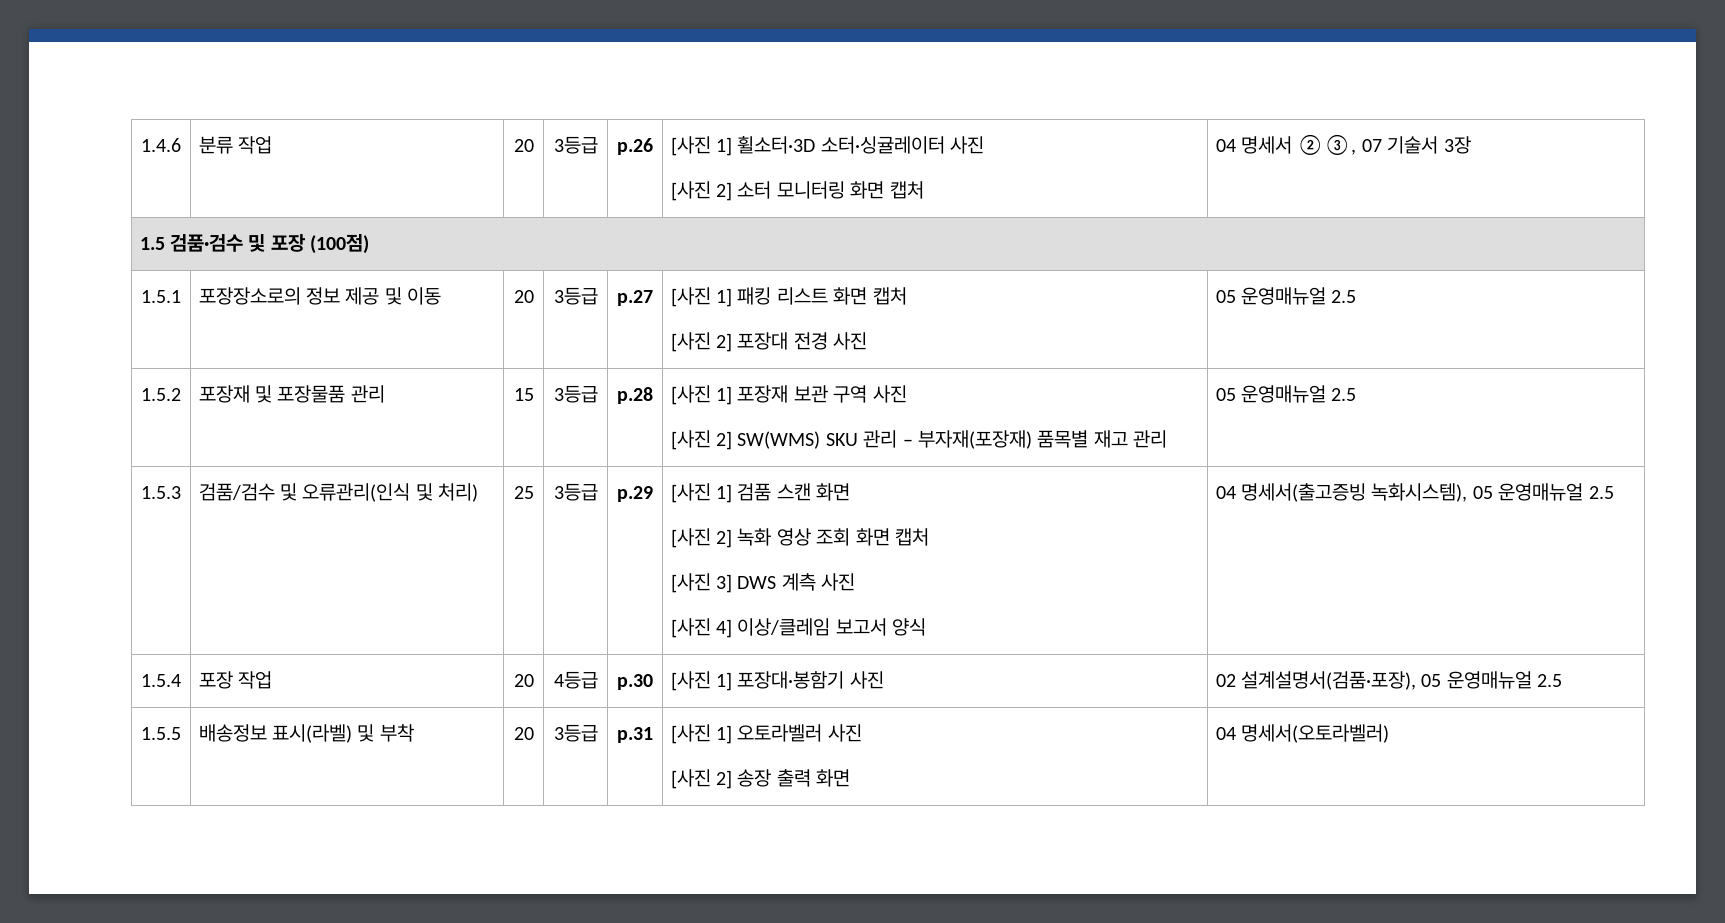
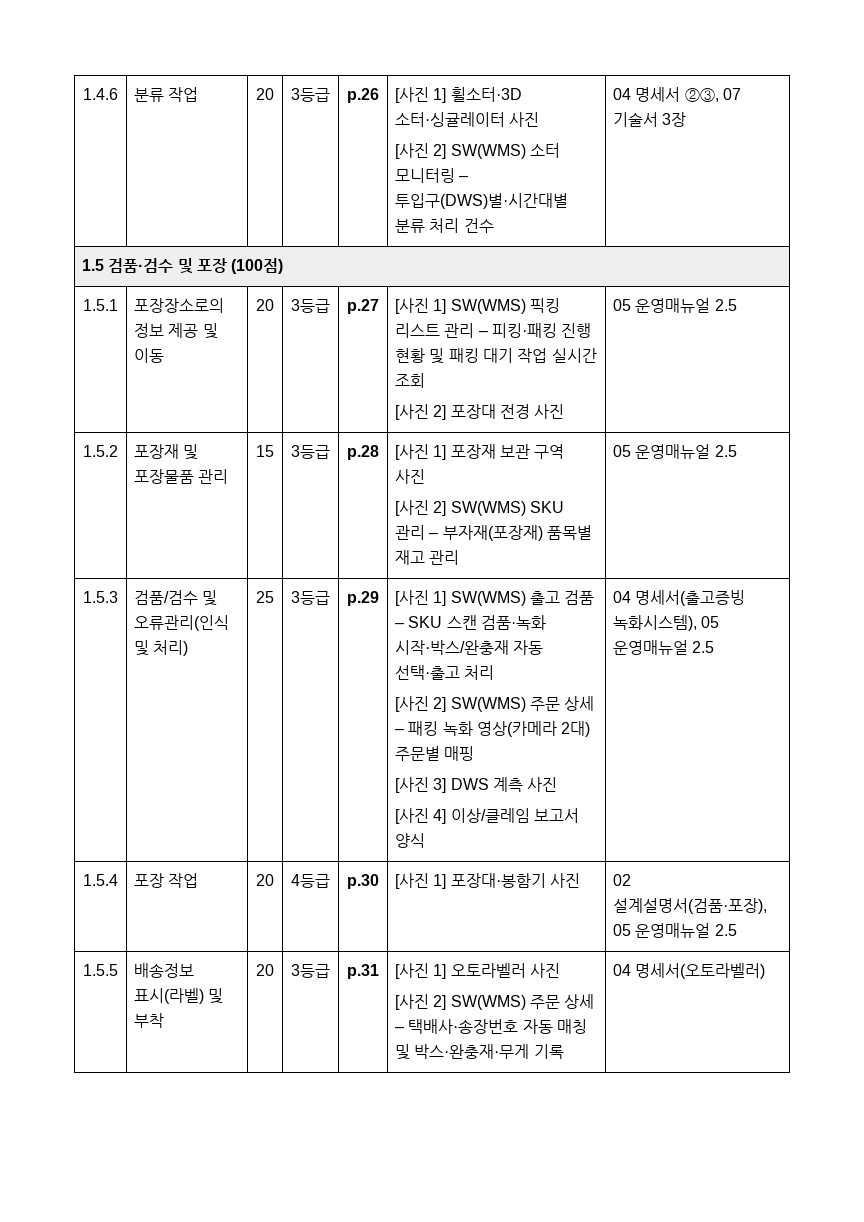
  1.4.6 | 분류 작업 | 20 | 3등급 | p.26 | [사진 1] 휠소터·3D 소터·싱귤레이터 사진
- [사진 2] 소터 모니터링 화면 캡처 | 04 명세서 ②③, 07 기술서 3장
+ [사진 2] SW(WMS) 소터 모니터링 – 투입구(DWS)별·시간대별 분류 처리 건수 | 04 명세서 ②③, 07 기술서 3장
- 1.5.1 | 포장장소로의 정보 제공 및 이동 | 20 | 3등급 | p.27 | [사진 1] 패킹 리스트 화면 캡처
+ 1.5.1 | 포장장소로의 정보 제공 및 이동 | 20 | 3등급 | p.27 | [사진 1] SW(WMS) 픽킹 리스트 관리 – 피킹·패킹 진행 현황 및 패킹 대기 작업 실시간 조회
- [사진 1] 검품 스캔 화면
- [사진 2] 녹화 영상 조회 화면 캡처
+ [사진 1] SW(WMS) 출고 검품 – SKU 스캔 검품·녹화 시작·박스/완충재 자동 선택·출고 처리
+ [사진 2] SW(WMS) 주문 상세 – 패킹 녹화 영상(카메라 2대) 주문별 매핑
  1.5.5 | 배송정보 표시(라벨) 및 부착 | 20 | 3등급 | p.31 | [사진 1] 오토라벨러 사진
- [사진 2] 송장 출력 화면 | 04 명세서(오토라벨러)
+ [사진 2] SW(WMS) 주문 상세 – 택배사·송장번호 자동 매칭 및 박스·완충재·무게 기록 | 04 명세서(오토라벨러)

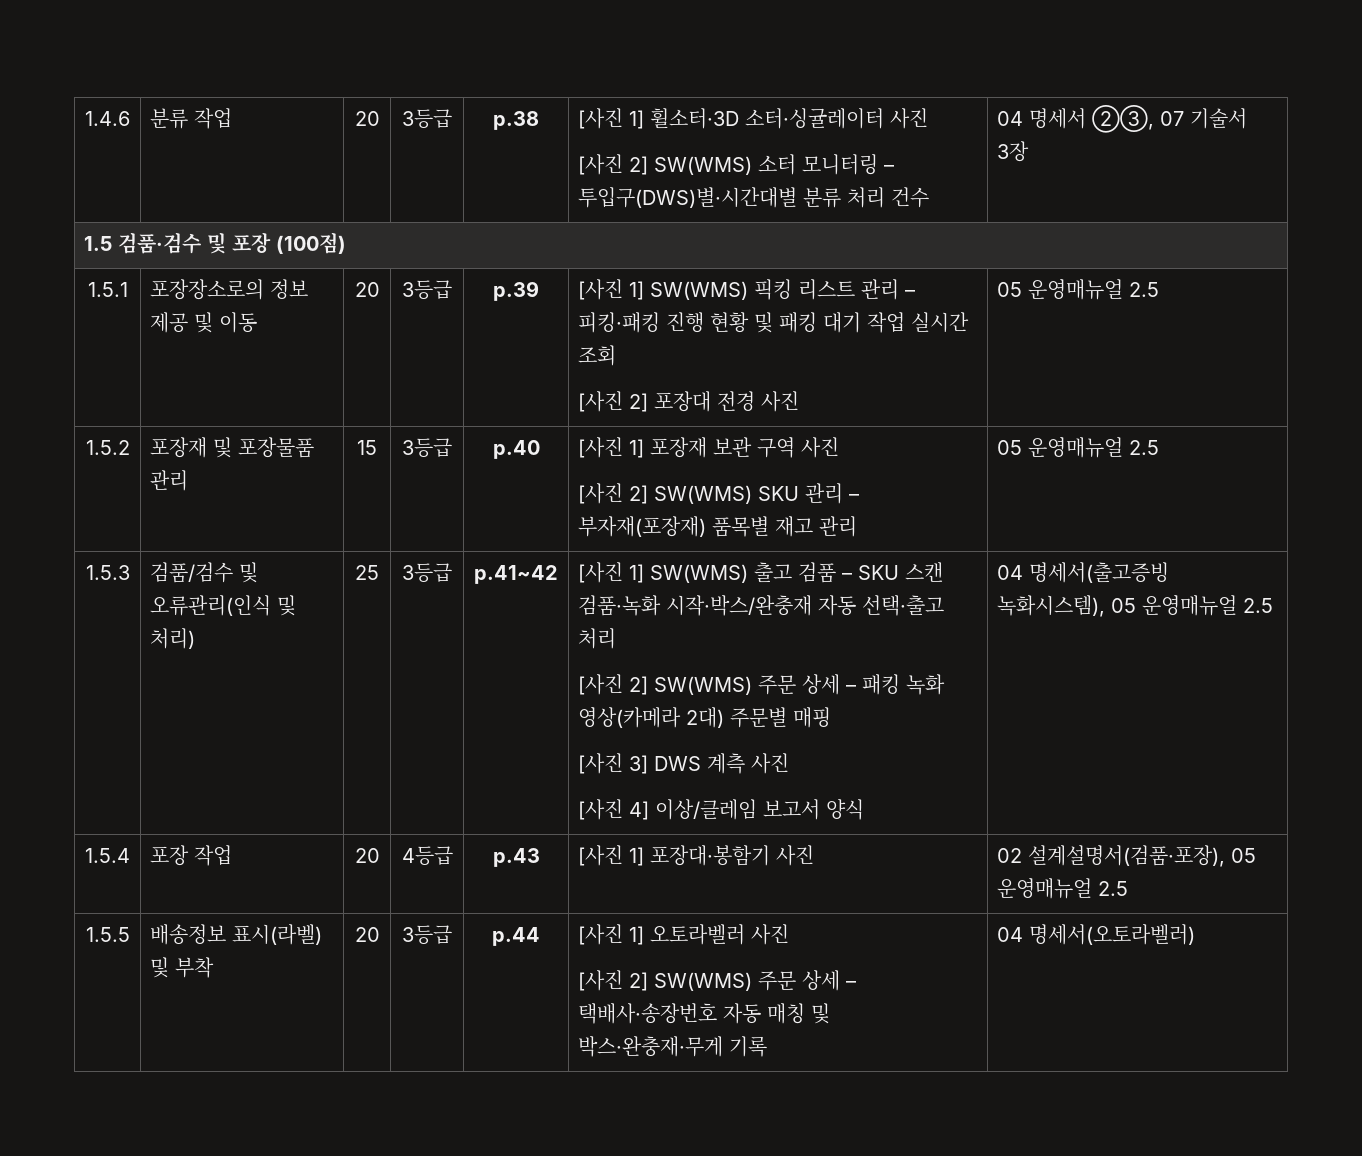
- 1.4.6 | 분류 작업 | 20 | 3등급 | p.26 | [사진 1] 휠소터·3D 소터·싱귤레이터 사진
+ 1.4.6 | 분류 작업 | 20 | 3등급 | p.38 | [사진 1] 휠소터·3D 소터·싱귤레이터 사진
- 1.5.1 | 포장장소로의 정보 제공 및 이동 | 20 | 3등급 | p.27 | [사진 1] SW(WMS) 픽킹 리스트 관리 – 피킹·패킹 진행 현황 및 패킹 대기 작업 실시간 조회
+ 1.5.1 | 포장장소로의 정보 제공 및 이동 | 20 | 3등급 | p.39 | [사진 1] SW(WMS) 픽킹 리스트 관리 – 피킹·패킹 진행 현황 및 패킹 대기 작업 실시간 조회
- 1.5.2 | 포장재 및 포장물품 관리 | 15 | 3등급 | p.28 | [사진 1] 포장재 보관 구역 사진
+ 1.5.2 | 포장재 및 포장물품 관리 | 15 | 3등급 | p.40 | [사진 1] 포장재 보관 구역 사진
- p.29
+ p.41~42
- 1.5.4 | 포장 작업 | 20 | 4등급 | p.30 | [사진 1] 포장대·봉함기 사진 | 02 설계설명서(검품·포장), 05 운영매뉴얼 2.5
+ 1.5.4 | 포장 작업 | 20 | 4등급 | p.43 | [사진 1] 포장대·봉함기 사진 | 02 설계설명서(검품·포장), 05 운영매뉴얼 2.5
- 1.5.5 | 배송정보 표시(라벨) 및 부착 | 20 | 3등급 | p.31 | [사진 1] 오토라벨러 사진
+ 1.5.5 | 배송정보 표시(라벨) 및 부착 | 20 | 3등급 | p.44 | [사진 1] 오토라벨러 사진

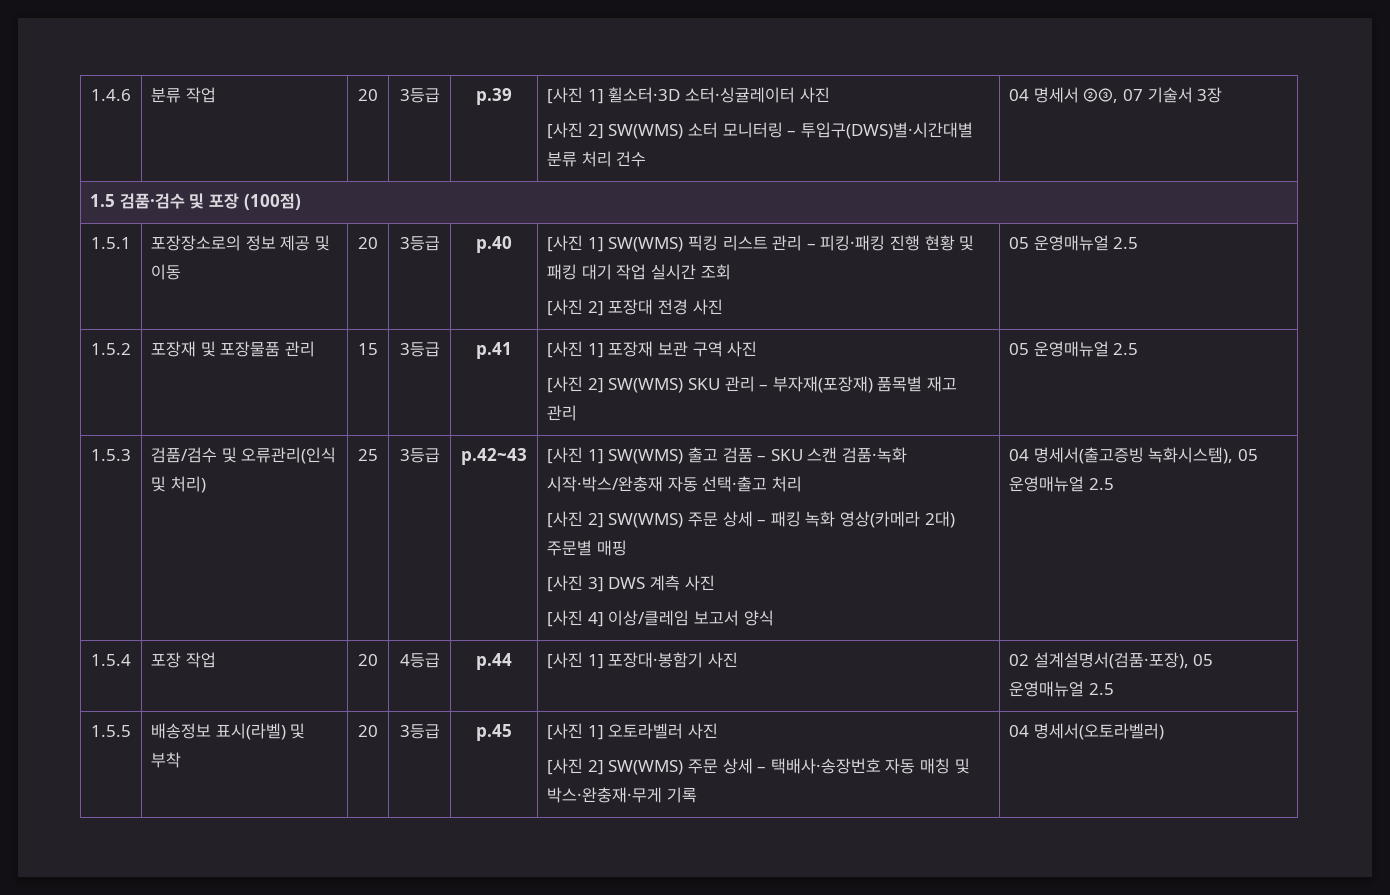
- 1.4.6 | 분류 작업 | 20 | 3등급 | p.38 | [사진 1] 휠소터·3D 소터·싱귤레이터 사진
+ 1.4.6 | 분류 작업 | 20 | 3등급 | p.39 | [사진 1] 휠소터·3D 소터·싱귤레이터 사진
- 1.5.1 | 포장장소로의 정보 제공 및 이동 | 20 | 3등급 | p.39 | [사진 1] SW(WMS) 픽킹 리스트 관리 – 피킹·패킹 진행 현황 및 패킹 대기 작업 실시간 조회
+ 1.5.1 | 포장장소로의 정보 제공 및 이동 | 20 | 3등급 | p.40 | [사진 1] SW(WMS) 픽킹 리스트 관리 – 피킹·패킹 진행 현황 및 패킹 대기 작업 실시간 조회
- 1.5.2 | 포장재 및 포장물품 관리 | 15 | 3등급 | p.40 | [사진 1] 포장재 보관 구역 사진
+ 1.5.2 | 포장재 및 포장물품 관리 | 15 | 3등급 | p.41 | [사진 1] 포장재 보관 구역 사진
- p.41~42
+ p.42~43
- 1.5.4 | 포장 작업 | 20 | 4등급 | p.43 | [사진 1] 포장대·봉함기 사진 | 02 설계설명서(검품·포장), 05 운영매뉴얼 2.5
+ 1.5.4 | 포장 작업 | 20 | 4등급 | p.44 | [사진 1] 포장대·봉함기 사진 | 02 설계설명서(검품·포장), 05 운영매뉴얼 2.5
- 1.5.5 | 배송정보 표시(라벨) 및 부착 | 20 | 3등급 | p.44 | [사진 1] 오토라벨러 사진
+ 1.5.5 | 배송정보 표시(라벨) 및 부착 | 20 | 3등급 | p.45 | [사진 1] 오토라벨러 사진

